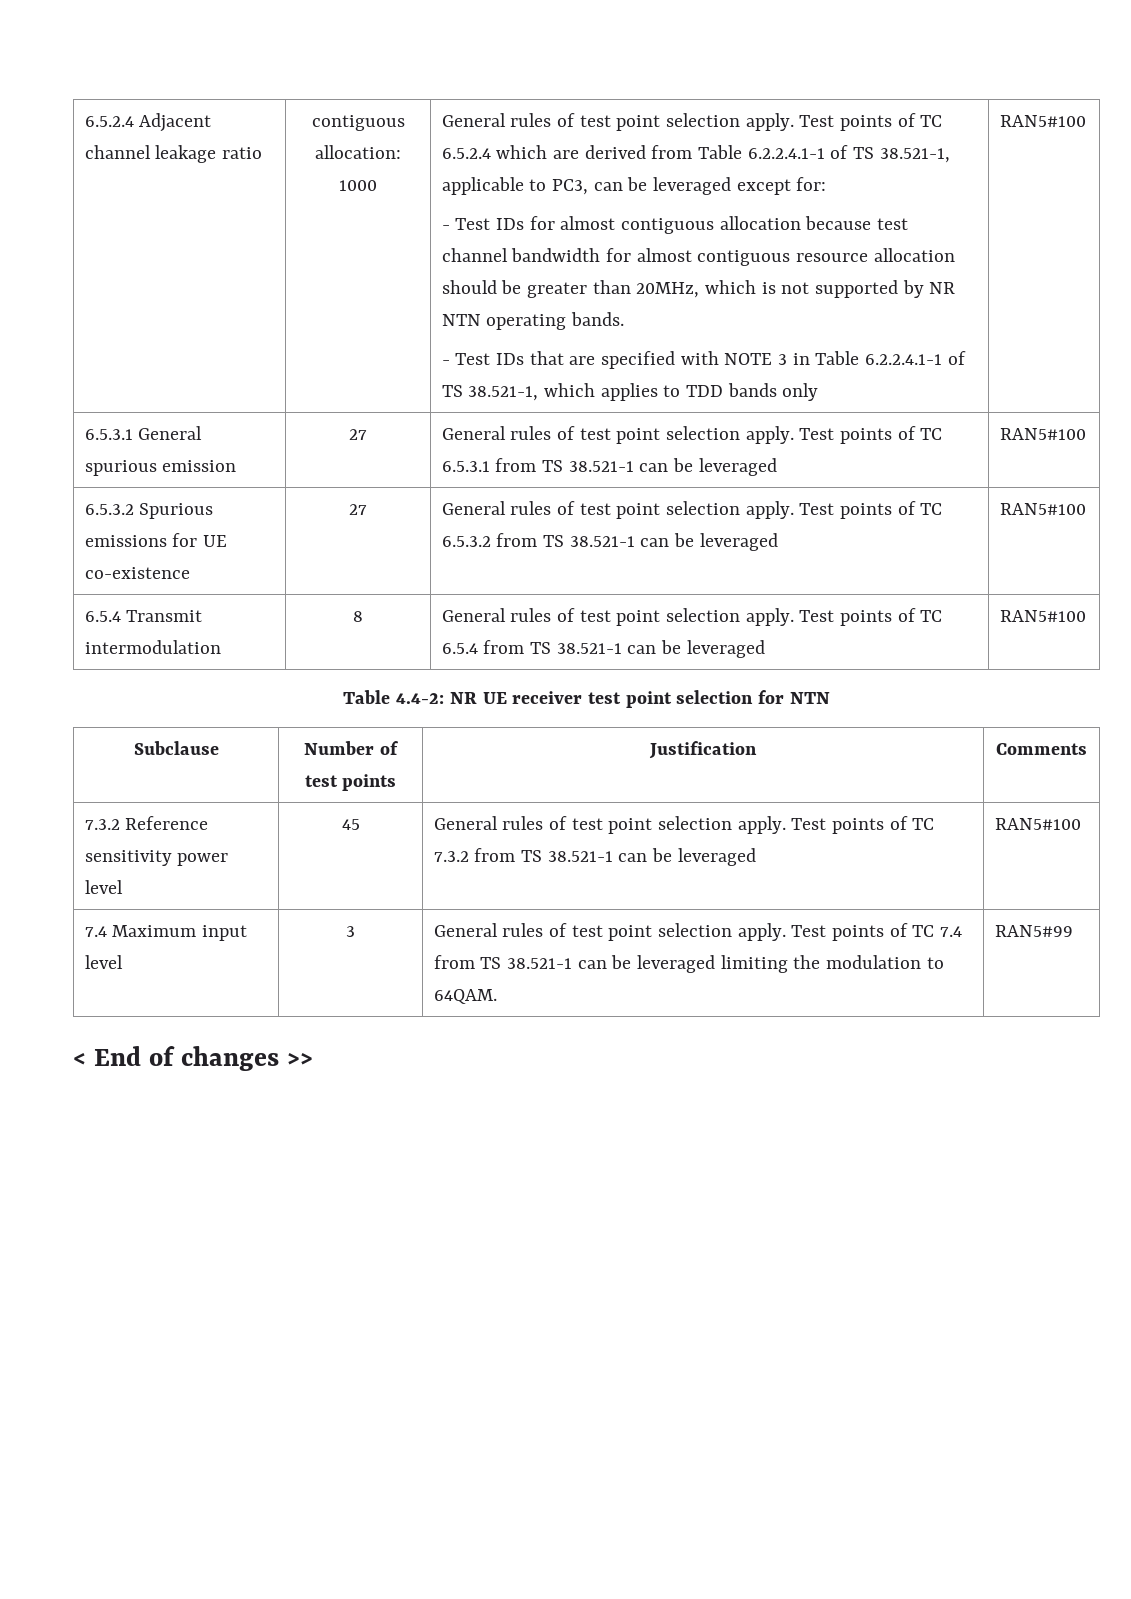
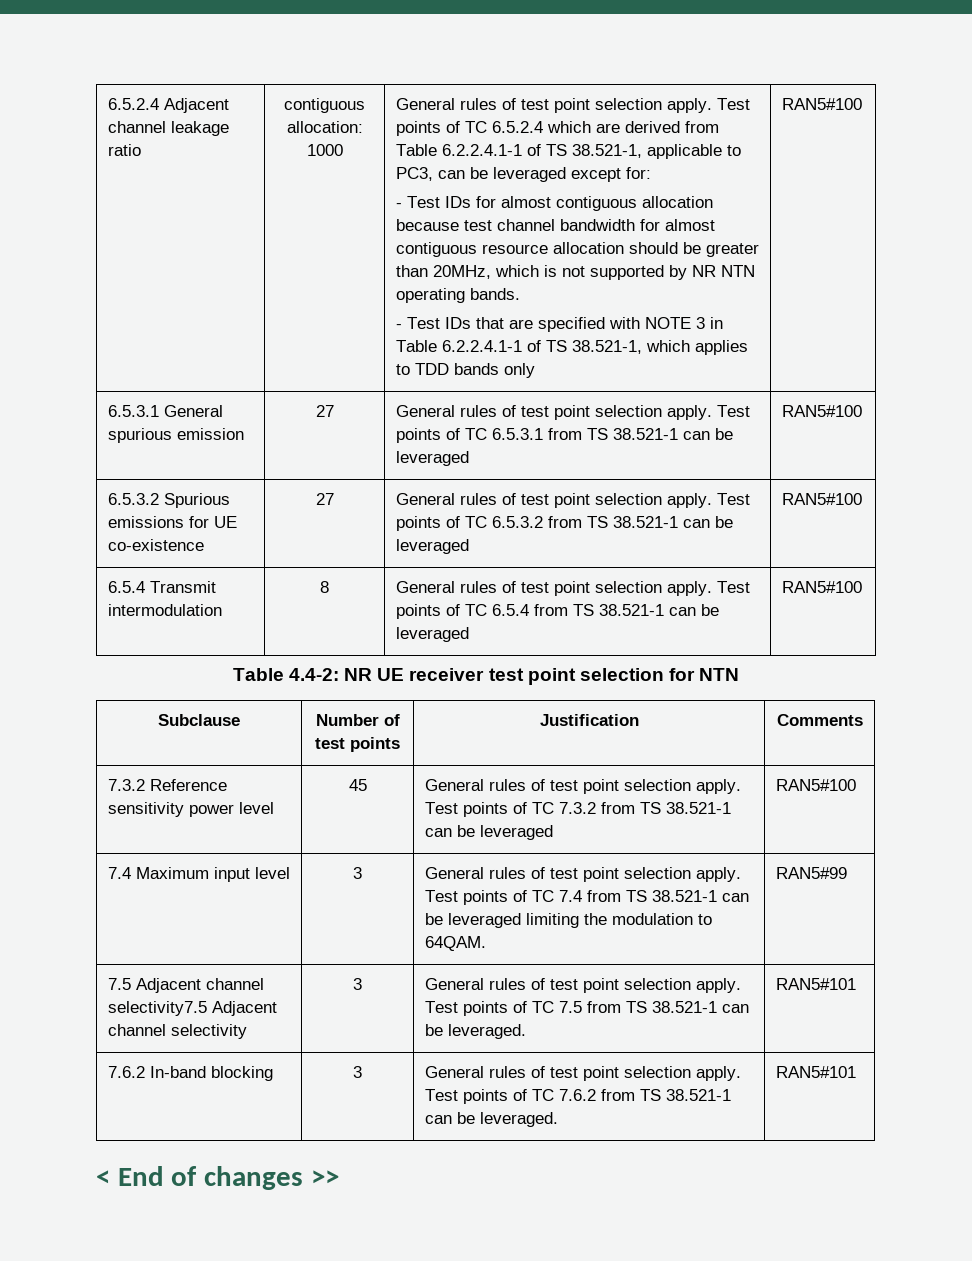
+ 7.5 Adjacent channel selectivity7.5 Adjacent channel selectivity | 3 | General rules of test point selection apply. Test points of TC 7.5 from TS 38.521-1 can be leveraged. | RAN5#101
+ 7.6.2 In-band blocking | 3 | General rules of test point selection apply. Test points of TC 7.6.2 from TS 38.521-1 can be leveraged. | RAN5#101

